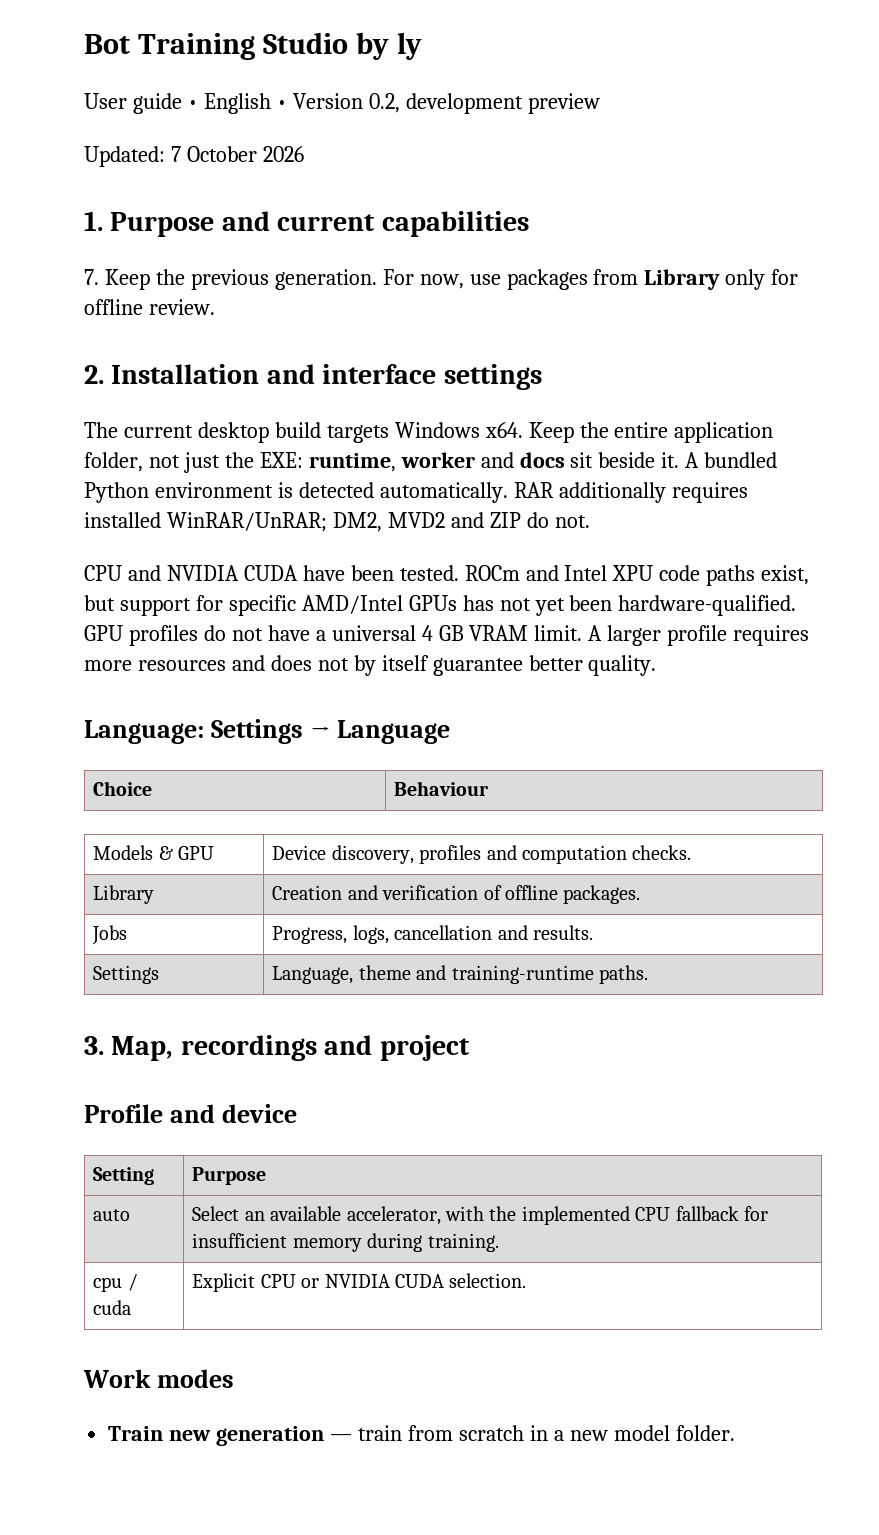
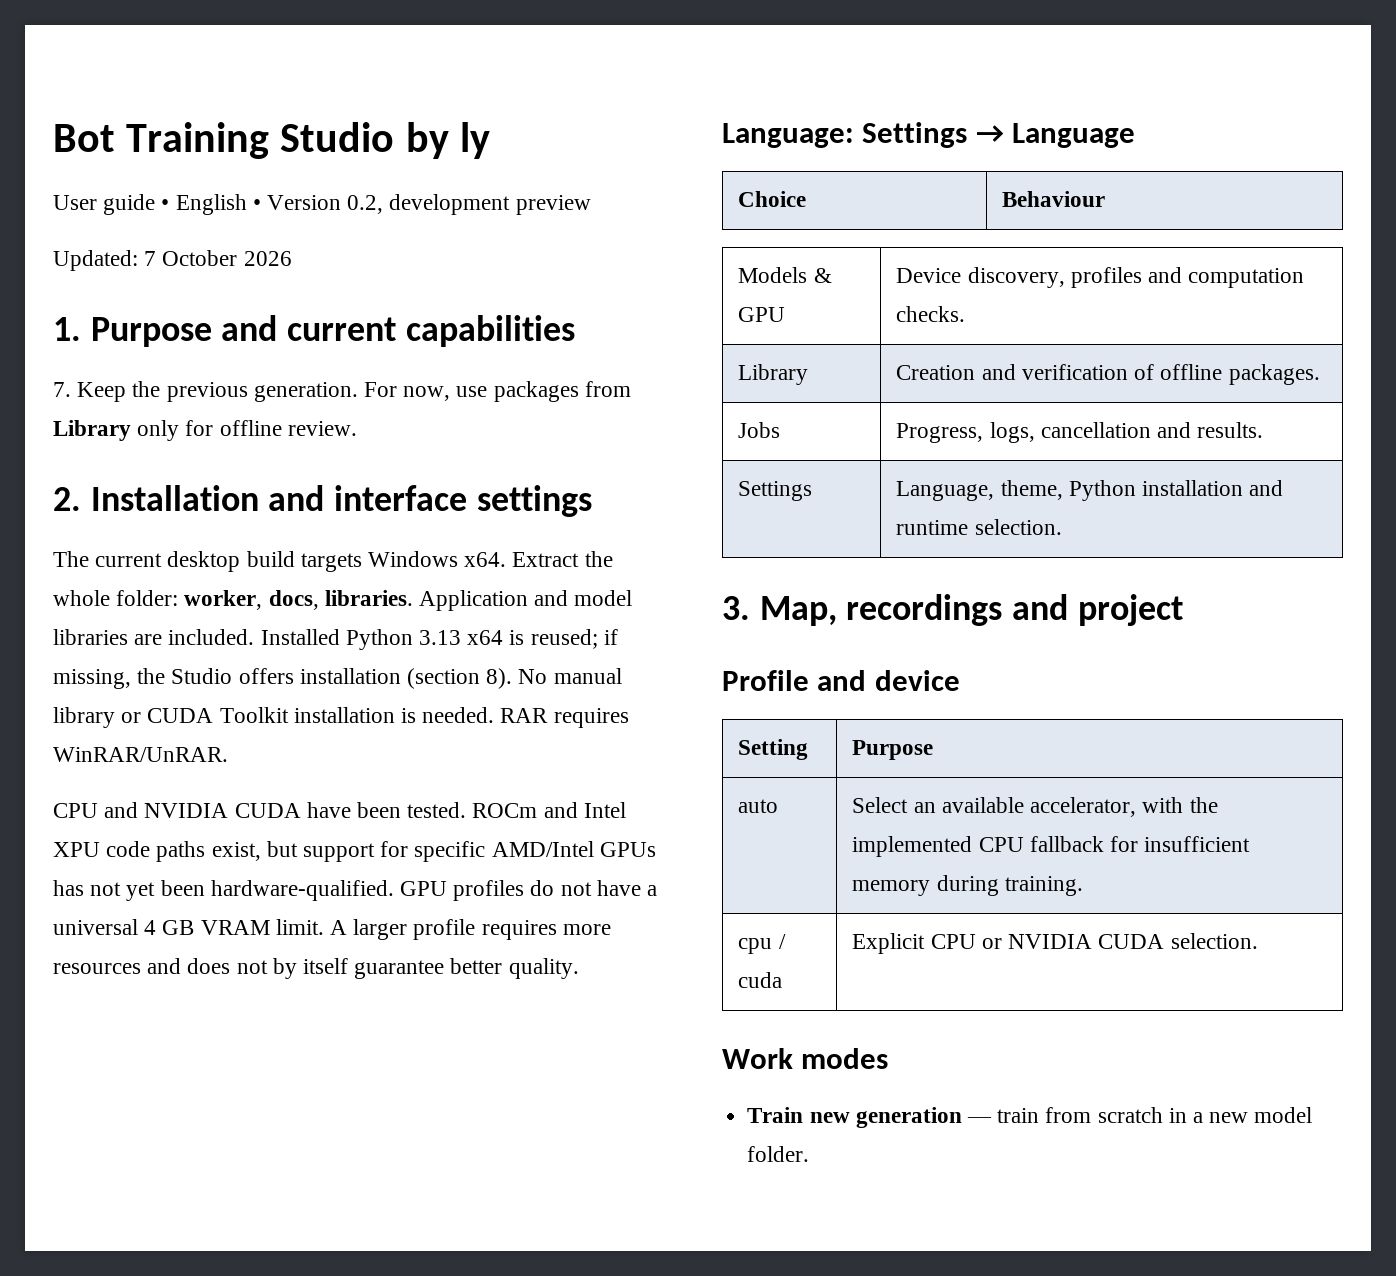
- Keep the entire application folder, not just the EXE: runtime, worker and docs sit beside it. A bundled Python environment is detected automatically. RAR additionally requires installed WinRAR/UnRAR; DM2, MVD2 and ZIP do not.
+ Extract the whole folder: worker, docs, libraries. Application and model libraries are included. Installed Python 3.13 x64 is reused; if missing, the Studio offers installation (section 8). No manual library or CUDA Toolkit installation is needed. RAR requires WinRAR/UnRAR.
- Settings | Language, theme and training-runtime paths.
+ Settings | Language, theme, Python installation and runtime selection.

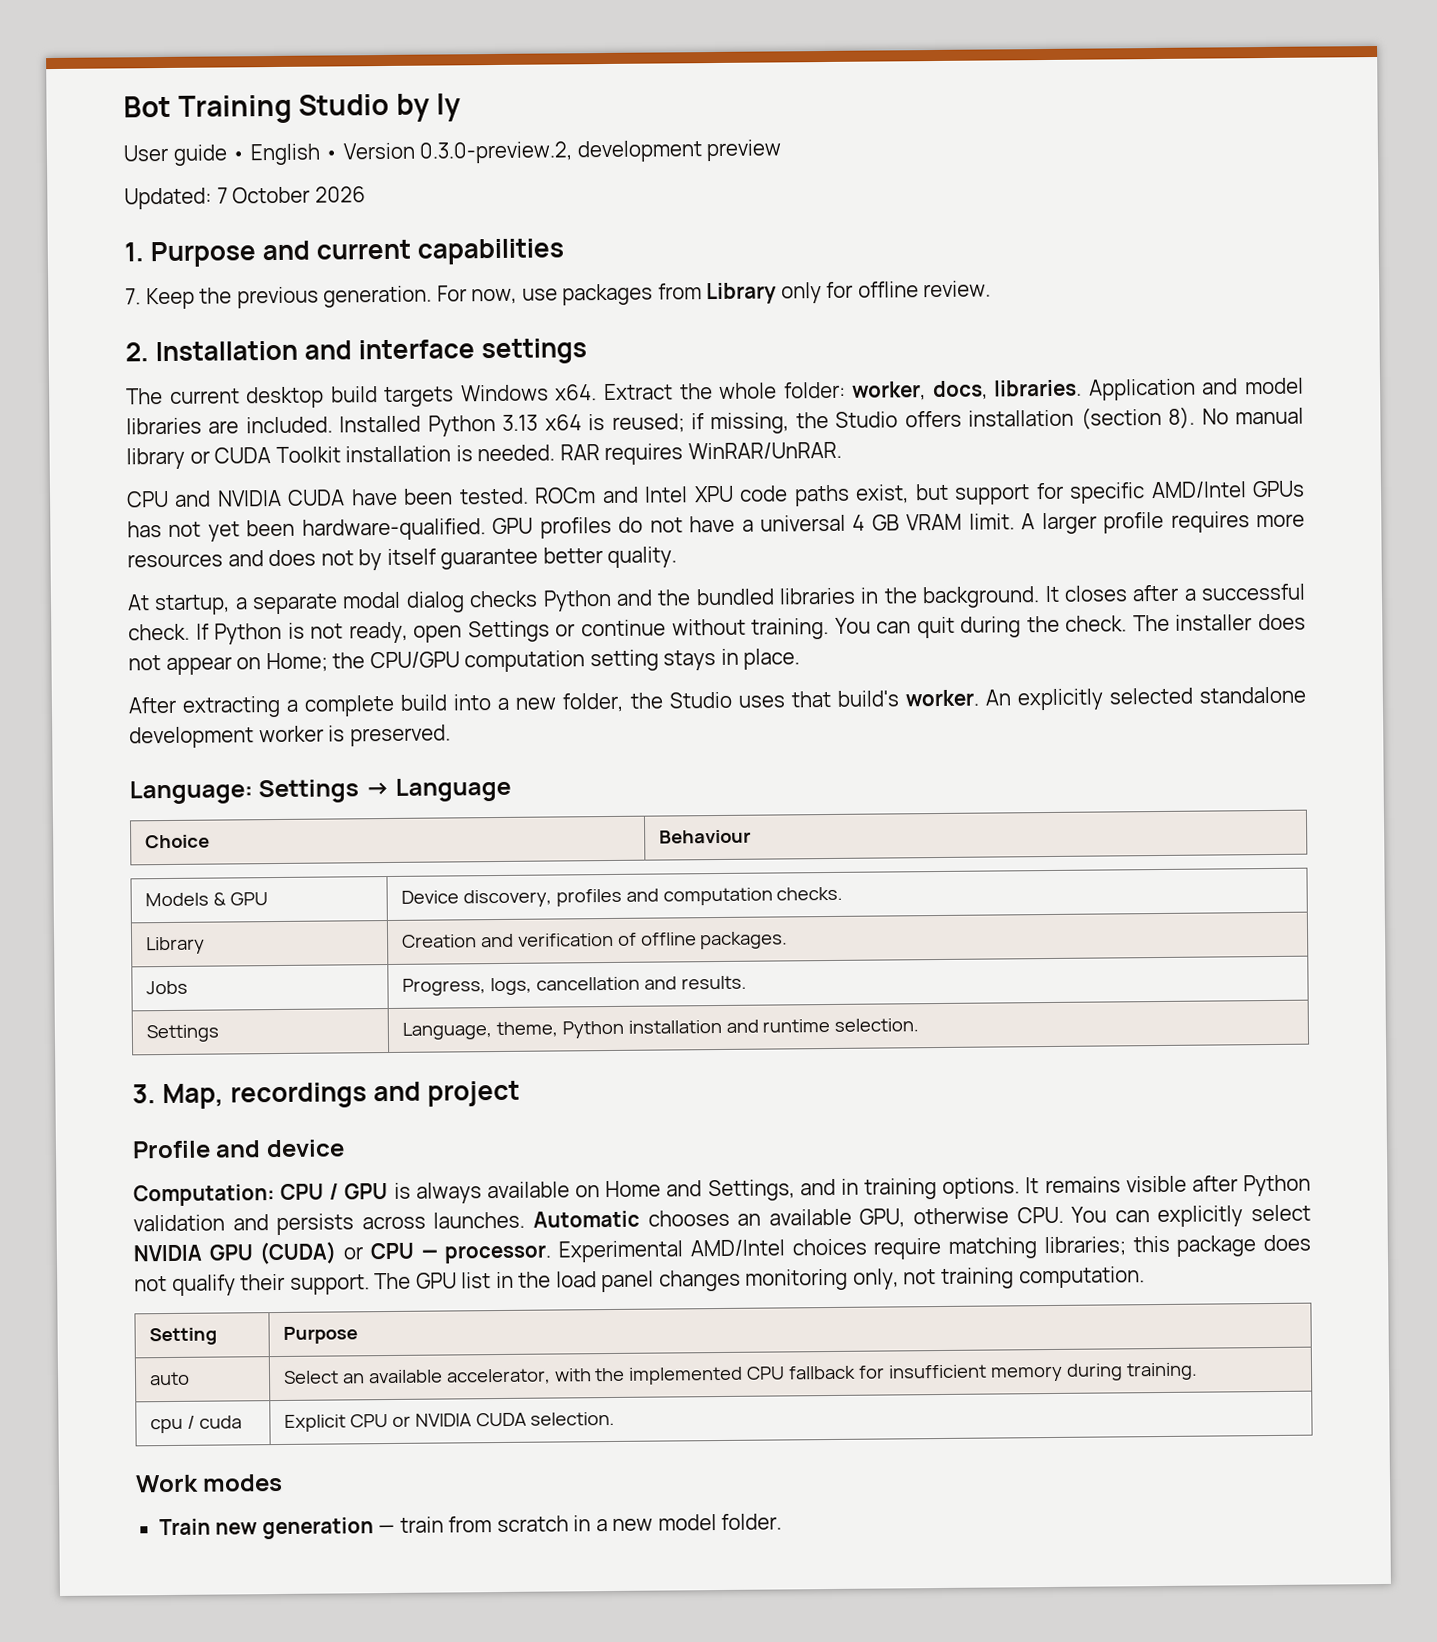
- User guide • English • Version 0.2, development preview
+ User guide • English • Version 0.3.0-preview.2, development preview
+ At startup, a separate modal dialog checks Python and the bundled libraries in the background. It closes after a successful check. If Python is not ready, open Settings or continue without training. You can quit during the check. The installer does not appear on Home; the CPU/GPU computation setting stays in place.
+ After extracting a complete build into a new folder, the Studio uses that build's worker. An explicitly selected standalone development worker is preserved.
+ Computation: CPU / GPU is always available on Home and Settings, and in training options. It remains visible after Python validation and persists across launches. Automatic chooses an available GPU, otherwise CPU. You can explicitly select NVIDIA GPU (CUDA) or CPU — processor. Experimental AMD/Intel choices require matching libraries; this package does not qualify their support. The GPU list in the load panel changes monitoring only, not training computation.

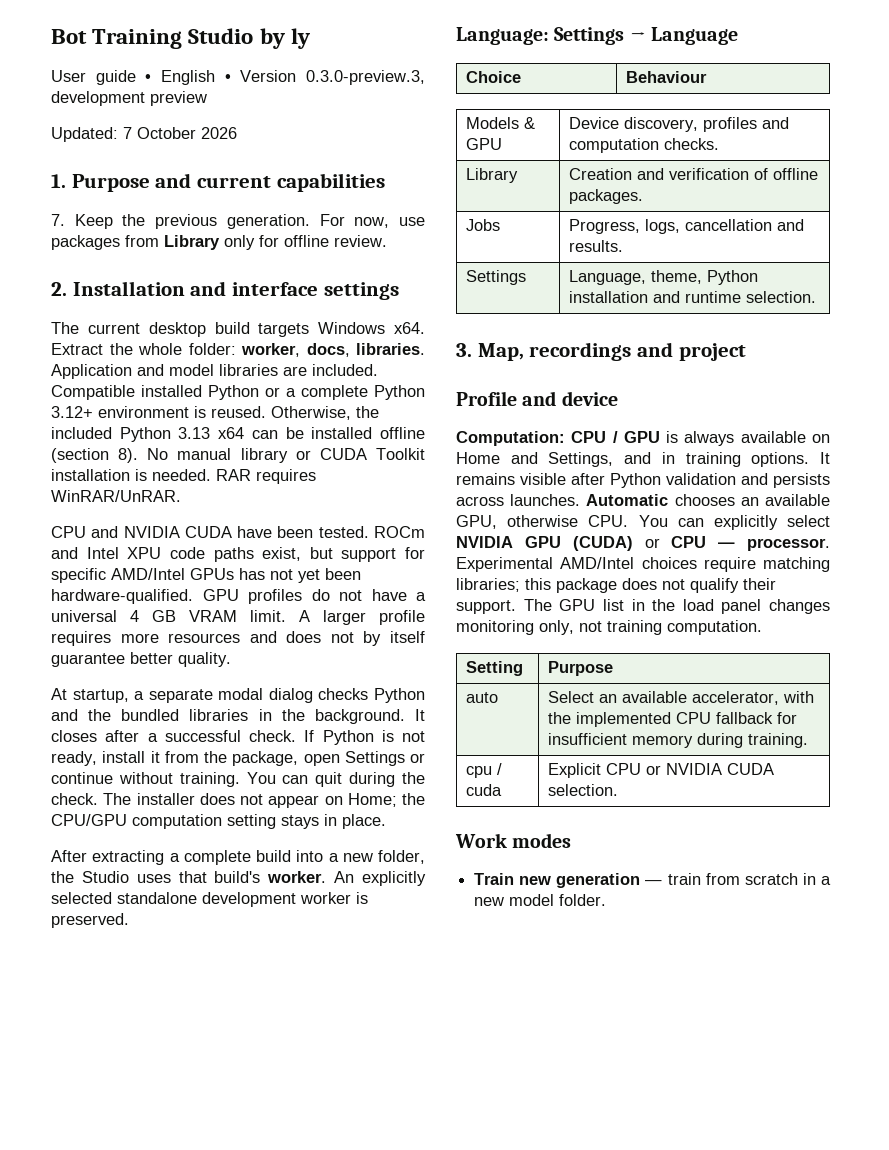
- User guide • English • Version 0.3.0-preview.2, development preview
+ User guide • English • Version 0.3.0-preview.3, development preview
- Installed Python 3.13 x64 is reused; if missing, the Studio offers installation (section 8).
+ Compatible installed Python or a complete Python 3.12+ environment is reused. Otherwise, the included Python 3.13 x64 can be installed offline (section 8).
- If Python is not ready, open Settings or continue without training.
+ If Python is not ready, install it from the package, open Settings or continue without training.

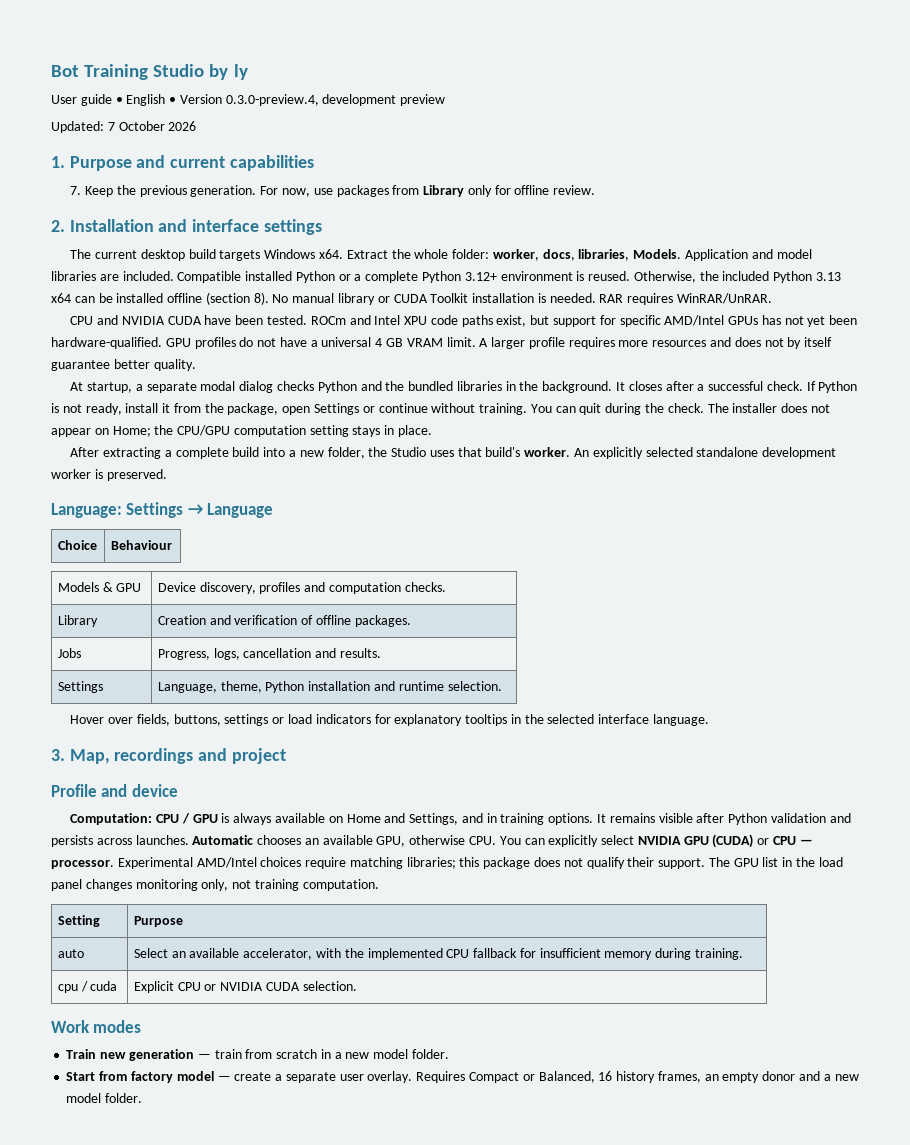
- User guide • English • Version 0.3.0-preview.3, development preview
+ User guide • English • Version 0.3.0-preview.4, development preview
- Extract the whole folder: worker, docs, libraries.
+ Extract the whole folder: worker, docs, libraries, Models.
+ Hover over fields, buttons, settings or load indicators for explanatory tooltips in the selected interface language.
+ Start from factory model — create a separate user overlay. Requires Compact or Balanced, 16 history frames, an empty donor and a new model folder.

